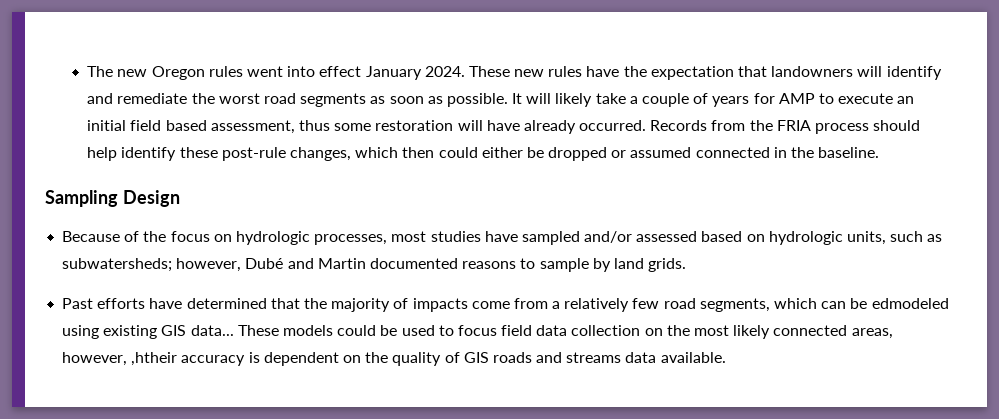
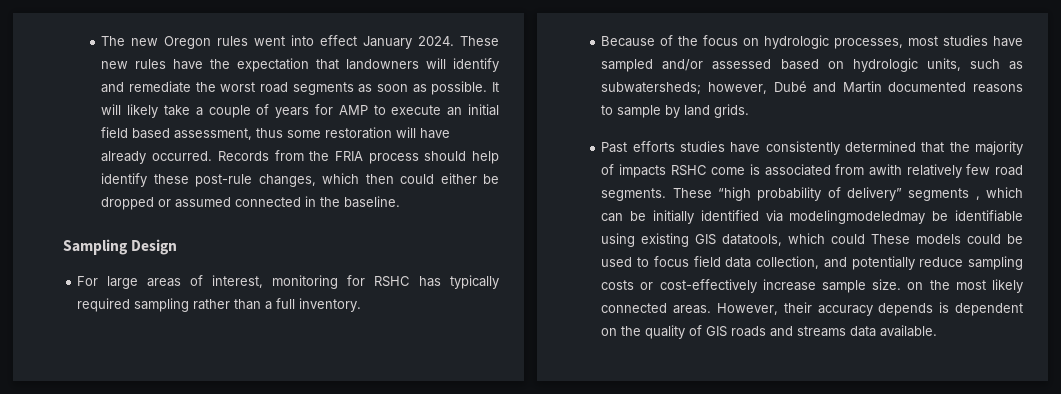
+ For large areas of interest, monitoring for RSHC has typically required sampling rather than a full inventory.
- Past efforts have determined that the majority of impacts come from a relatively few road segments, which can be edmodeled using existing GIS data... These models could be used to focus field data collection on the most likely connected areas, however, ,htheir accuracy is dependent on the quality of GIS roads and streams data available.
+ Past efforts studies have consistently determined that the majority of impacts RSHC come is associated from awith relatively few road segments. These “high probability of delivery” segments , which can be initially identified via modelingmodeledmay be identifiable using existing GIS datatools, which could These models could be used to focus field data collection, and potentially reduce sampling costs or cost-effectively increase sample size. on the most likely connected areas. However, their accuracy depends is dependent on the quality of GIS roads and streams data available.

